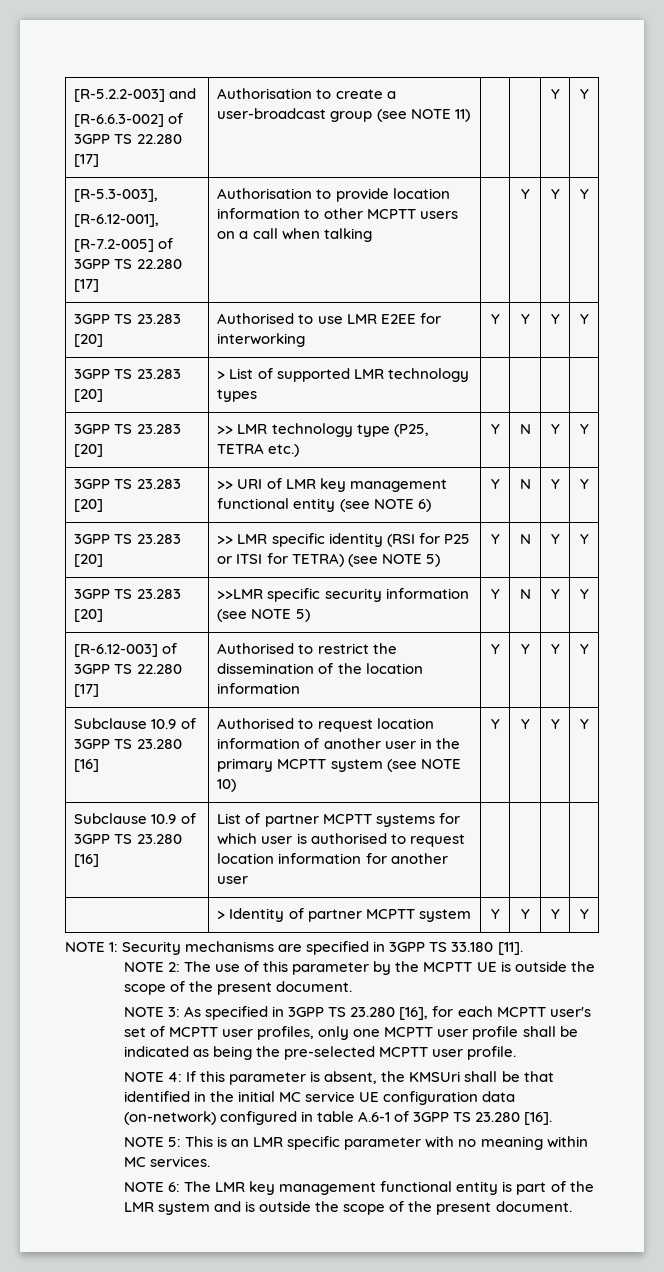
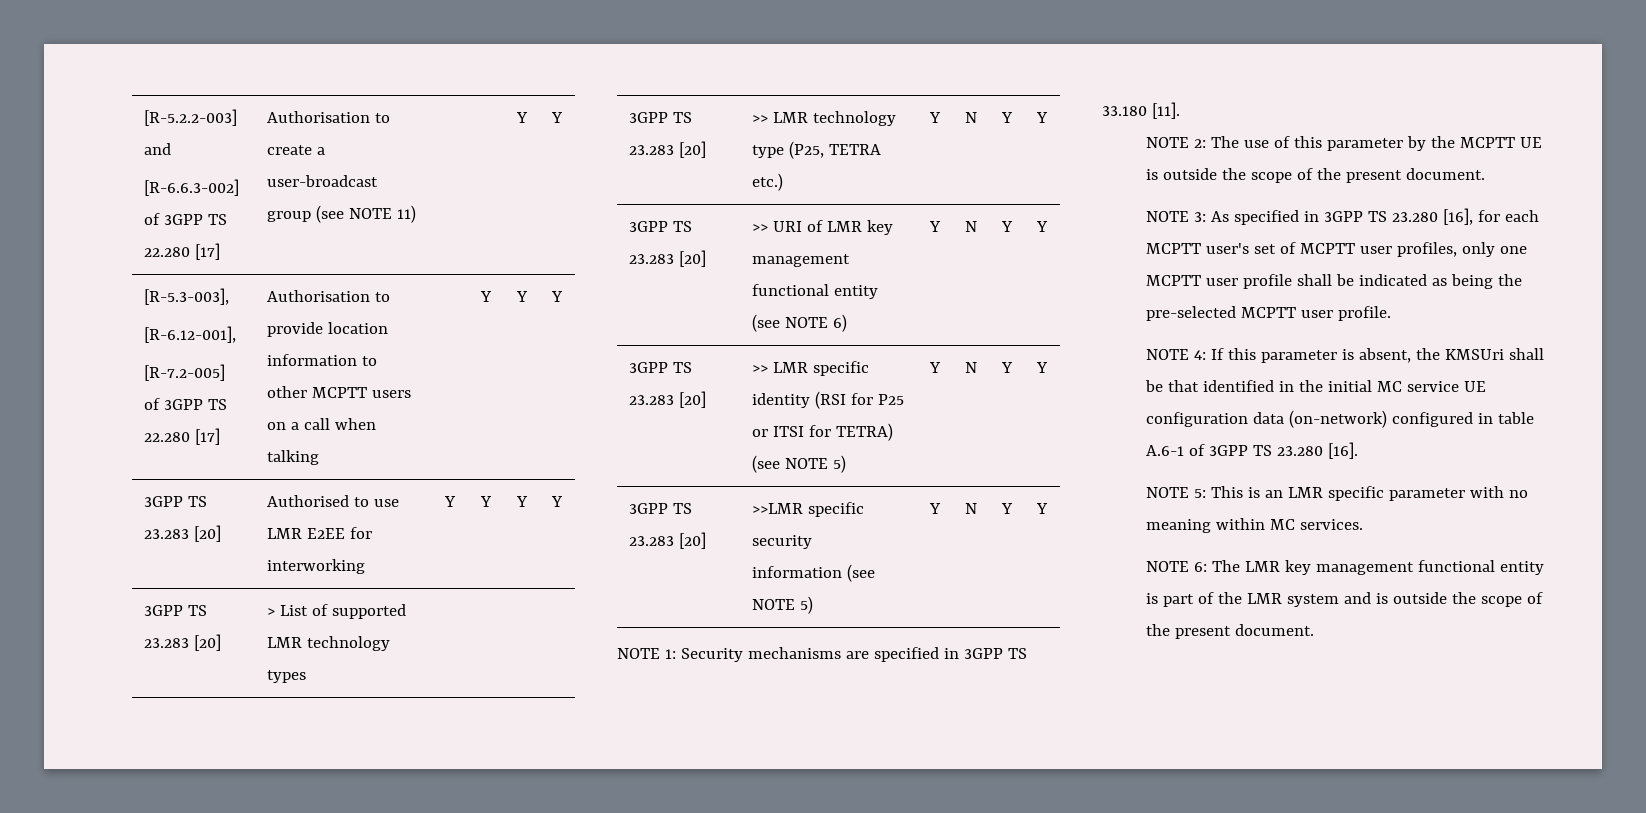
- [R-6.12-003] of 3GPP TS 22.280 [17] | Authorised to restrict the dissemination of the location information | Y | Y | Y | Y
- Subclause 10.9 of 3GPP TS 23.280 [16] | Authorised to request location information of another user in the primary MCPTT system (see NOTE 10) | Y | Y | Y | Y
- Subclause 10.9 of 3GPP TS 23.280 [16] | List of partner MCPTT systems for which user is authorised to request location information for another user | | | |
- | > Identity of partner MCPTT system | Y | Y | Y | Y

